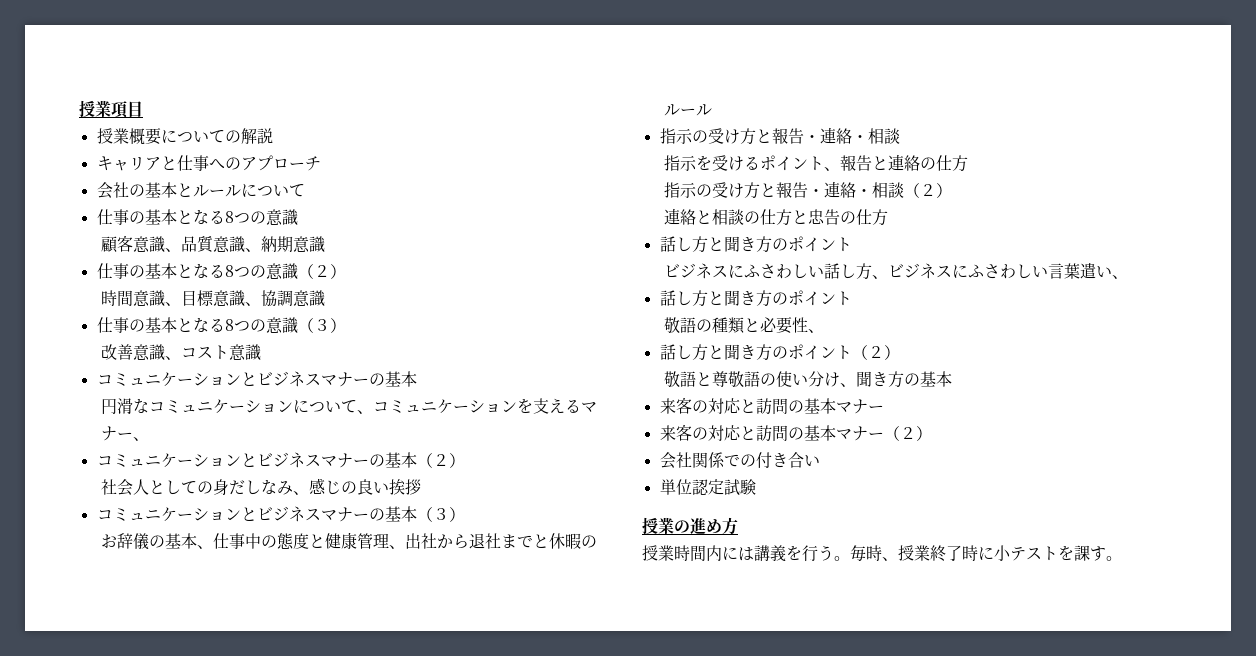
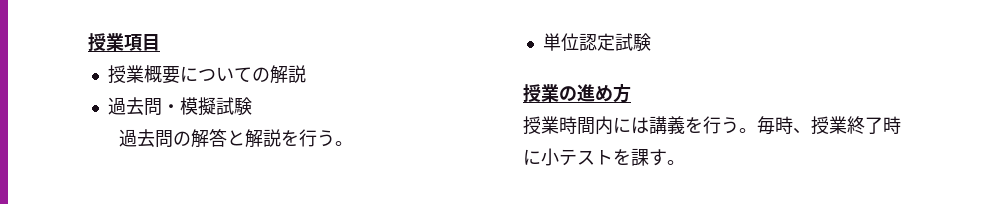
- キャリアと仕事へのアプローチ
- 会社の基本とルールについて
- 仕事の基本となる8つの意識
- 顧客意識、品質意識、納期意識
- 仕事の基本となる8つの意識（２）
- 時間意識、目標意識、協調意識
- 仕事の基本となる8つの意識（３）
- 改善意識、コスト意識
- コミュニケーションとビジネスマナーの基本
- 円滑なコミュニケーションについて、コミュニケーションを支えるマナー、
- コミュニケーションとビジネスマナーの基本（２）
- 社会人としての身だしなみ、感じの良い挨拶
- コミュニケーションとビジネスマナーの基本（３）
- お辞儀の基本、仕事中の態度と健康管理、出社から退社までと休暇のルール
- 指示の受け方と報告・連絡・相談
- 指示を受けるポイント、報告と連絡の仕方
- 指示の受け方と報告・連絡・相談（２）
- 連絡と相談の仕方と忠告の仕方
- 話し方と聞き方のポイント
- ビジネスにふさわしい話し方、ビジネスにふさわしい言葉遣い、
- 話し方と聞き方のポイント
- 敬語の種類と必要性、
- 話し方と聞き方のポイント（２）
- 敬語と尊敬語の使い分け、聞き方の基本
- 来客の対応と訪問の基本マナー
- 来客の対応と訪問の基本マナー（２）
- 会社関係での付き合い
+ 過去問・模擬試験
+ 過去問の解答と解説を行う。

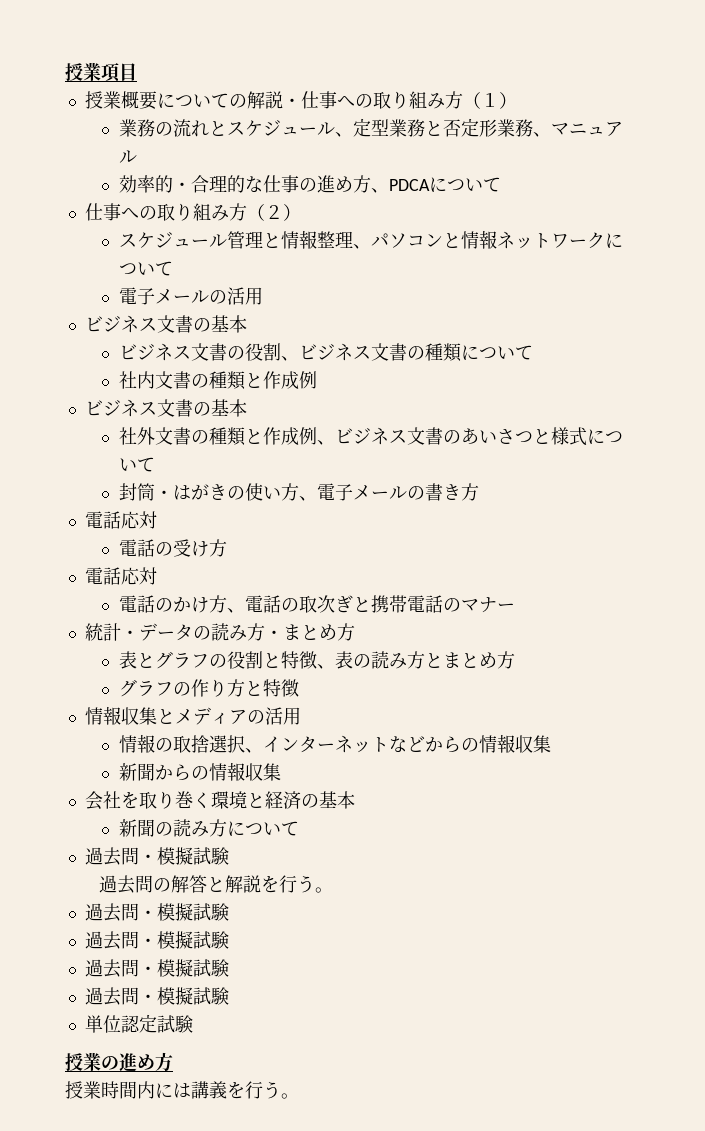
- 授業概要についての解説
+ 授業概要についての解説・仕事への取り組み方（１）
+ 業務の流れとスケジュール、定型業務と否定形業務、マニュアル
+ 効率的・合理的な仕事の進め方、PDCAについて
+ 仕事への取り組み方（２）
+ スケジュール管理と情報整理、パソコンと情報ネットワークについて
+ 電子メールの活用
+ ビジネス文書の基本
+ ビジネス文書の役割、ビジネス文書の種類について
+ 社内文書の種類と作成例
+ ビジネス文書の基本
+ 社外文書の種類と作成例、ビジネス文書のあいさつと様式について
+ 封筒・はがきの使い方、電子メールの書き方
+ 電話応対
+ 電話の受け方
+ 電話応対
+ 電話のかけ方、電話の取次ぎと携帯電話のマナー
+ 統計・データの読み方・まとめ方
+ 表とグラフの役割と特徴、表の読み方とまとめ方
+ グラフの作り方と特徴
+ 情報収集とメディアの活用
+ 情報の取捨選択、インターネットなどからの情報収集
+ 新聞からの情報収集
+ 会社を取り巻く環境と経済の基本
+ 新聞の読み方について
  過去問の解答と解説を行う。
+ 過去問・模擬試験
+ 過去問・模擬試験
+ 過去問・模擬試験
+ 過去問・模擬試験
- 毎時、授業終了時に小テストを課す。

